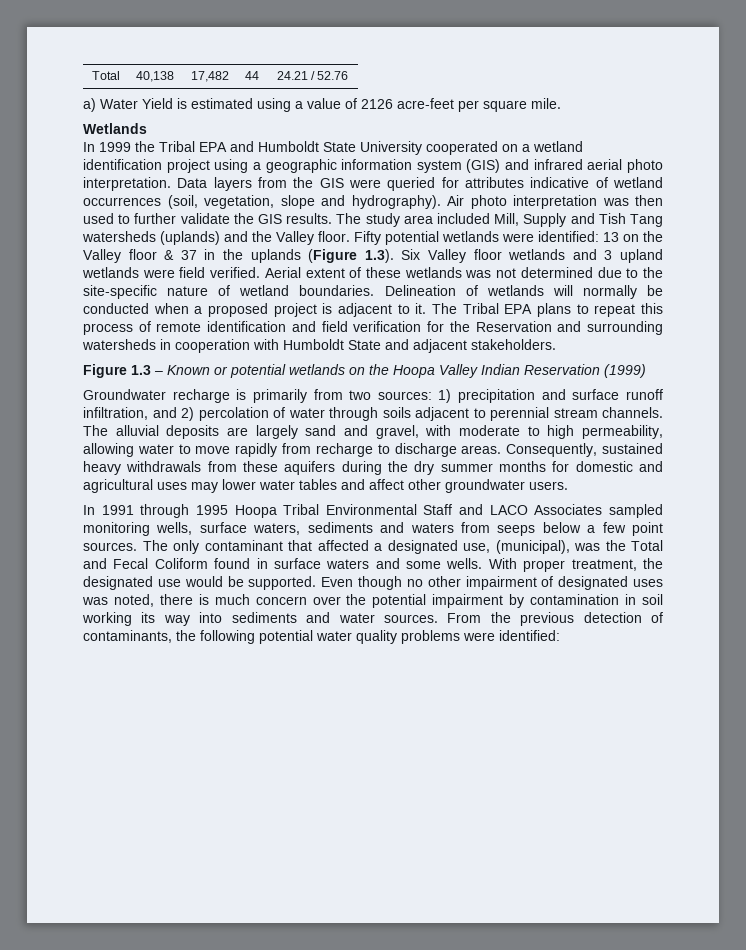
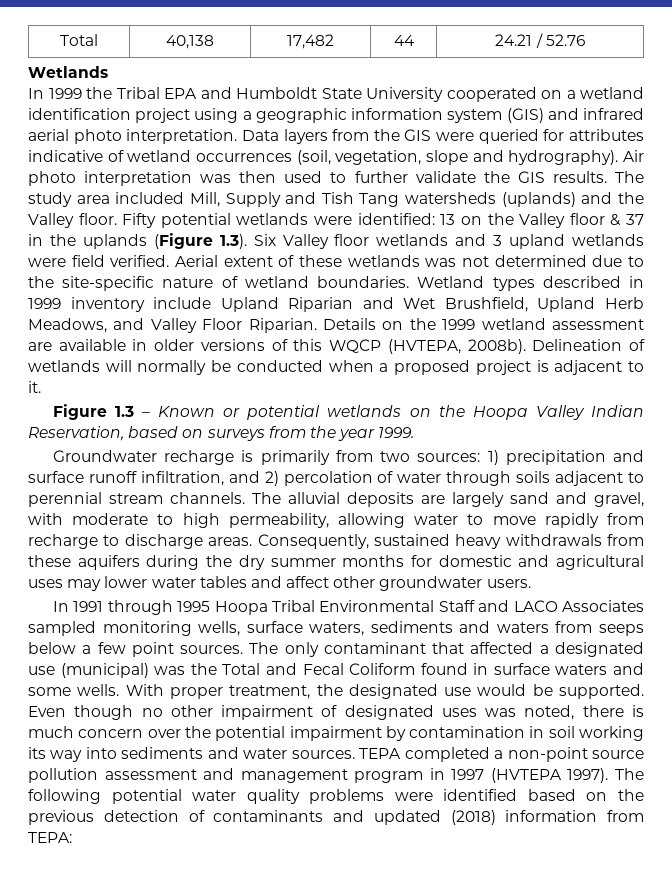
- a) Water Yield is estimated using a value of 2126 acre-feet per square mile.
+ Wetland types described in 1999 inventory include Upland Riparian and Wet Brushfield, Upland Herb Meadows, and Valley Floor Riparian. Details on the 1999 wetland assessment are available in older versions of this WQCP (HVTEPA, 2008b).
- The Tribal EPA plans to repeat this process of remote identification and field verification for the Reservation and surrounding watersheds in cooperation with Humboldt State and adjacent stakeholders.
- Figure 1.3 – Known or potential wetlands on the Hoopa Valley Indian Reservation (1999)
+ Figure 1.3 – Known or potential wetlands on the Hoopa Valley Indian Reservation, based on surveys from the year 1999.
- The only contaminant that affected a designated use, (municipal), was the Total and Fecal Coliform found in surface waters and some wells.
+ The only contaminant that affected a designated use (municipal) was the Total and Fecal Coliform found in surface waters and some wells.
- From the previous detection of contaminants, the following potential water quality problems were identified:
+ TEPA completed a non-point source pollution assessment and management program in 1997 (HVTEPA 1997). The following potential water quality problems were identified based on the previous detection of contaminants and updated (2018) information from TEPA:

